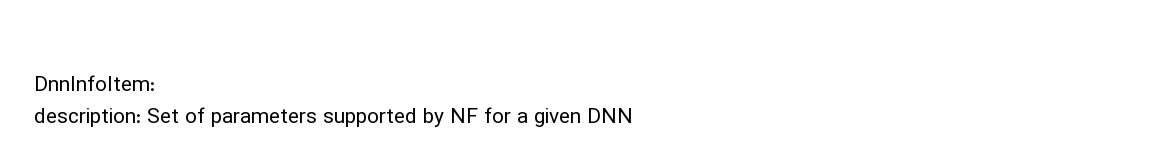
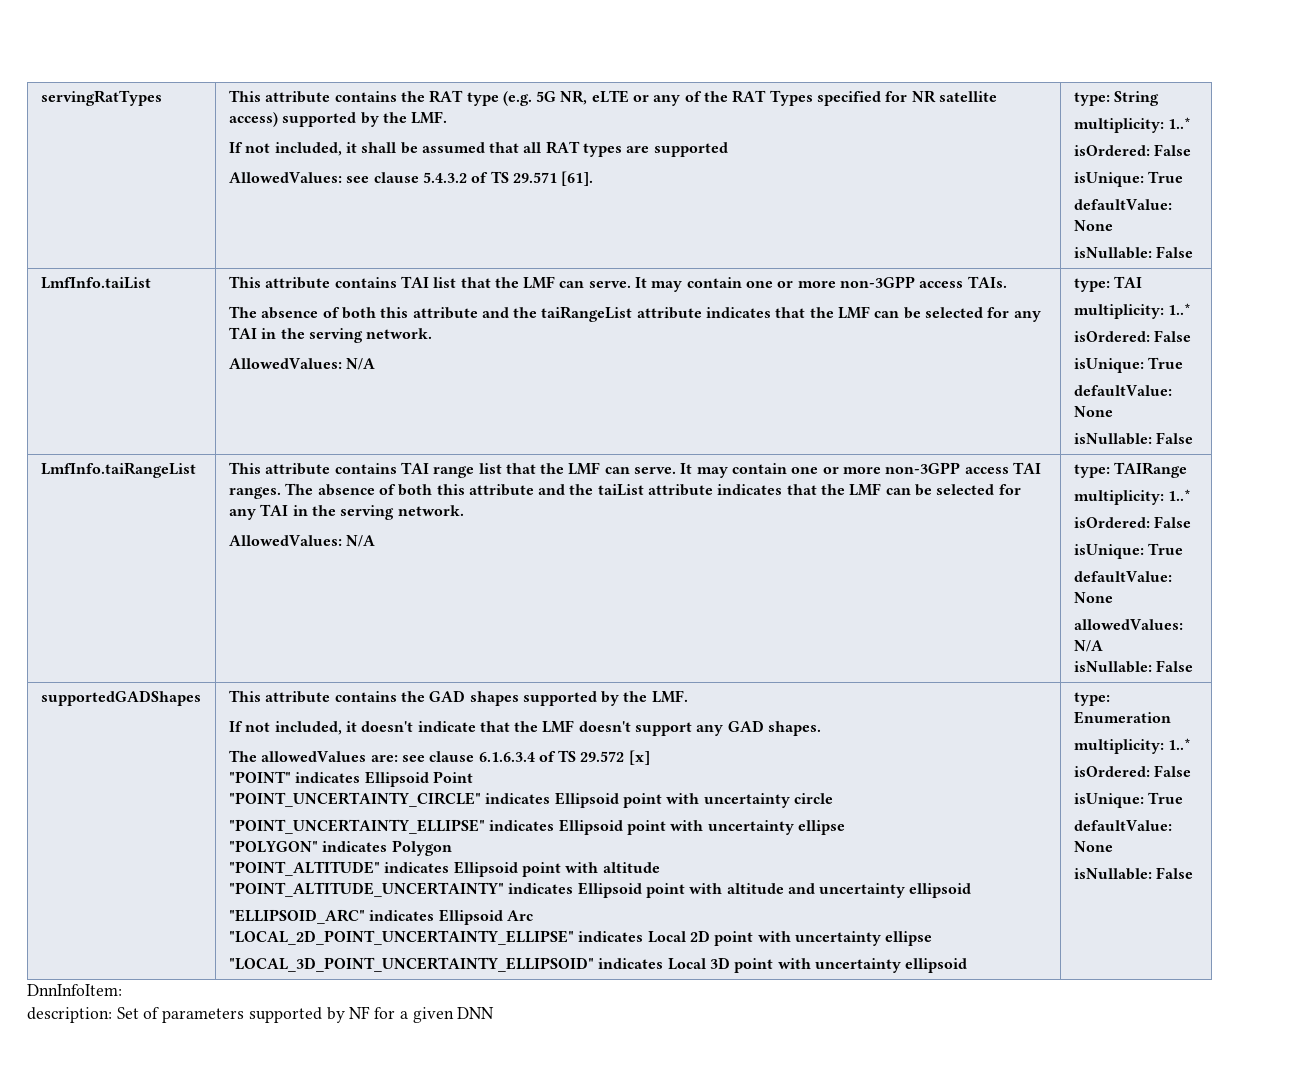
+ servingRatTypes | This attribute contains the RAT type (e.g. 5G NR, eLTE or any of the RAT Types specified for NR satellite access) supported by the LMF.
+ If not included, it shall be assumed that all RAT types are supported
+ AllowedValues: see clause 5.4.3.2 of TS 29.571 [61]. | type: String
+ multiplicity: 1..*
+ isOrdered: False
+ isUnique: True
+ defaultValue: None
+ isNullable: False
+ LmfInfo.taiList | This attribute contains TAI list that the LMF can serve. It may contain one or more non-3GPP access TAIs.
+ The absence of both this attribute and the taiRangeList attribute indicates that the LMF can be selected for any TAI in the serving network.
+ AllowedValues: N/A | type: TAI
+ multiplicity: 1..*
+ isOrdered: False
+ isUnique: True
+ defaultValue: None
+ isNullable: False
+ LmfInfo.taiRangeList | This attribute contains TAI range list that the LMF can serve. It may contain one or more non-3GPP access TAI ranges. The absence of both this attribute and the taiList attribute indicates that the LMF can be selected for any TAI in the serving network.
+ AllowedValues: N/A | type: TAIRange
+ multiplicity: 1..*
+ isOrdered: False
+ isUnique: True
+ defaultValue: None
+ allowedValues: N/A
+ isNullable: False
+ supportedGADShapes | This attribute contains the GAD shapes supported by the LMF.
+ If not included, it doesn't indicate that the LMF doesn't support any GAD shapes.
+ The allowedValues are: see clause 6.1.6.3.4 of TS 29.572 [x]
+ "POINT" indicates Ellipsoid Point
+ "POINT_UNCERTAINTY_CIRCLE" indicates Ellipsoid point with uncertainty circle
+ "POINT_UNCERTAINTY_ELLIPSE" indicates Ellipsoid point with uncertainty ellipse
+ "POLYGON" indicates Polygon
+ "POINT_ALTITUDE" indicates Ellipsoid point with altitude
+ "POINT_ALTITUDE_UNCERTAINTY" indicates Ellipsoid point with altitude and uncertainty ellipsoid
+ "ELLIPSOID_ARC" indicates Ellipsoid Arc
+ "LOCAL_2D_POINT_UNCERTAINTY_ELLIPSE" indicates Local 2D point with uncertainty ellipse
+ "LOCAL_3D_POINT_UNCERTAINTY_ELLIPSOID" indicates Local 3D point with uncertainty ellipsoid | type: Enumeration
+ multiplicity: 1..*
+ isOrdered: False
+ isUnique: True
+ defaultValue: None
+ isNullable: False

